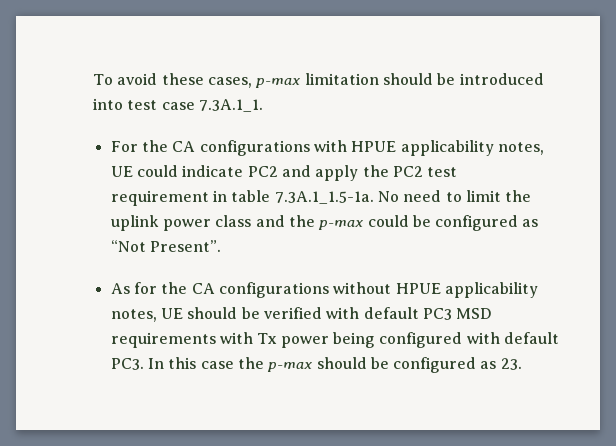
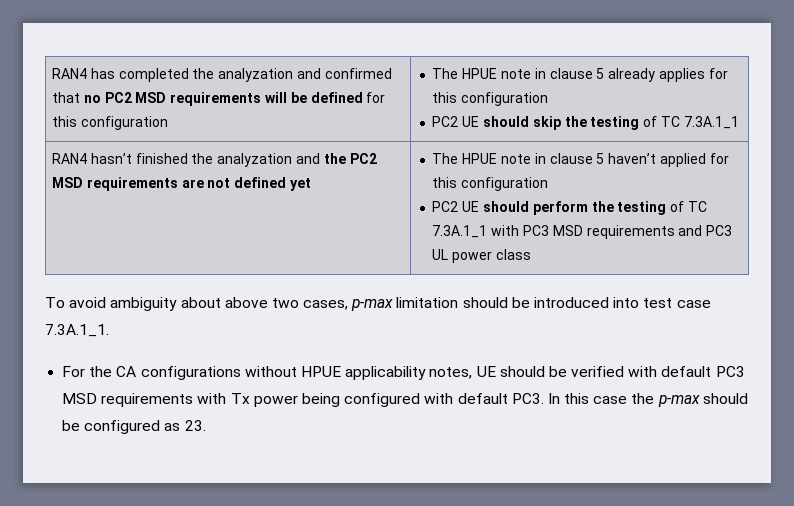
- To avoid these cases, p-max limitation should be introduced into test case 7.3A.1_1.
+ RAN4 has completed the analyzation and confirmed that no PC2 MSD requirements will be defined for this configuration | The HPUE note in clause 5 already applies for this configuration
+ PC2 UE should skip the testing of TC 7.3A.1_1
+ RAN4 hasn’t finished the analyzation and the PC2 MSD requirements are not defined yet | The HPUE note in clause 5 haven’t applied for this configuration
+ PC2 UE should perform the testing of TC 7.3A.1_1 with PC3 MSD requirements and PC3 UL power class
+ To avoid ambiguity about above two cases, p-max limitation should be introduced into test case 7.3A.1_1.
- For the CA configurations with HPUE applicability notes, UE could indicate PC2 and apply the PC2 test requirement in table 7.3A.1_1.5-1a. No need to limit the uplink power class and the p-max could be configured as “Not Present”.
- As for the CA configurations without HPUE applicability notes, UE should be verified with default PC3 MSD requirements with Tx power being configured with default PC3. In this case the p-max should be configured as 23.
+ For the CA configurations without HPUE applicability notes, UE should be verified with default PC3 MSD requirements with Tx power being configured with default PC3. In this case the p-max should be configured as 23.

